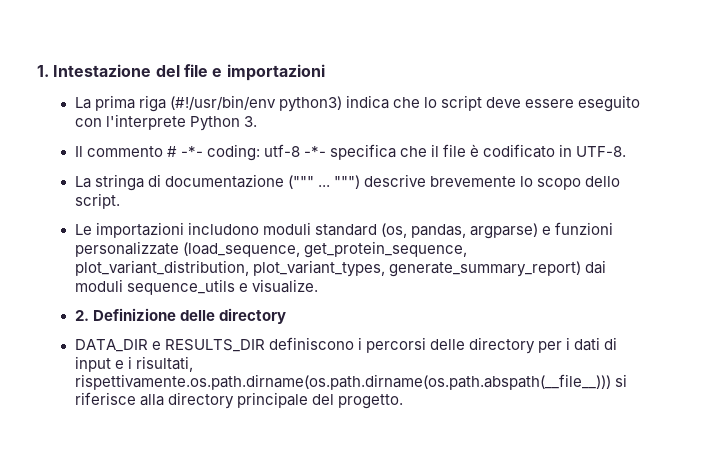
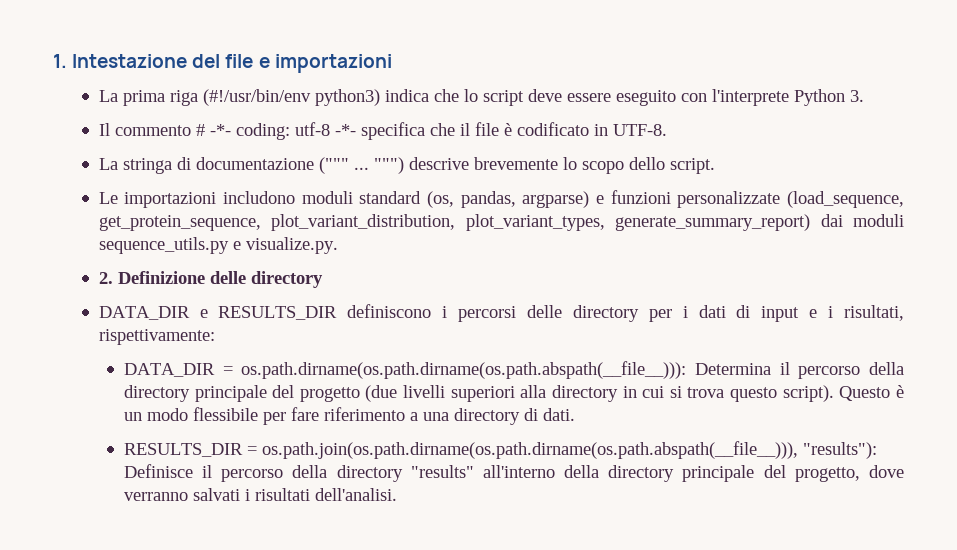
- Le importazioni includono moduli standard (os, pandas, argparse) e funzioni personalizzate (load_sequence, get_protein_sequence, plot_variant_distribution, plot_variant_types, generate_summary_report) dai moduli sequence_utils e visualize.
+ Le importazioni includono moduli standard (os, pandas, argparse) e funzioni personalizzate (load_sequence, get_protein_sequence, plot_variant_distribution, plot_variant_types, generate_summary_report) dai moduli sequence_utils.py e visualize.py.
- DATA_DIR e RESULTS_DIR definiscono i percorsi delle directory per i dati di input e i risultati, rispettivamente.os.path.dirname(os.path.dirname(os.path.abspath(__file__))) si riferisce alla directory principale del progetto.
+ DATA_DIR e RESULTS_DIR definiscono i percorsi delle directory per i dati di input e i risultati, rispettivamente:
+ DATA_DIR = os.path.dirname(os.path.dirname(os.path.abspath(__file__))): Determina il percorso della directory principale del progetto (due livelli superiori alla directory in cui si trova questo script). Questo è un modo flessibile per fare riferimento a una directory di dati.
+ RESULTS_DIR = os.path.join(os.path.dirname(os.path.dirname(os.path.abspath(__file__))), "results"): Definisce il percorso della directory "results" all'interno della directory principale del progetto, dove verranno salvati i risultati dell'analisi.

